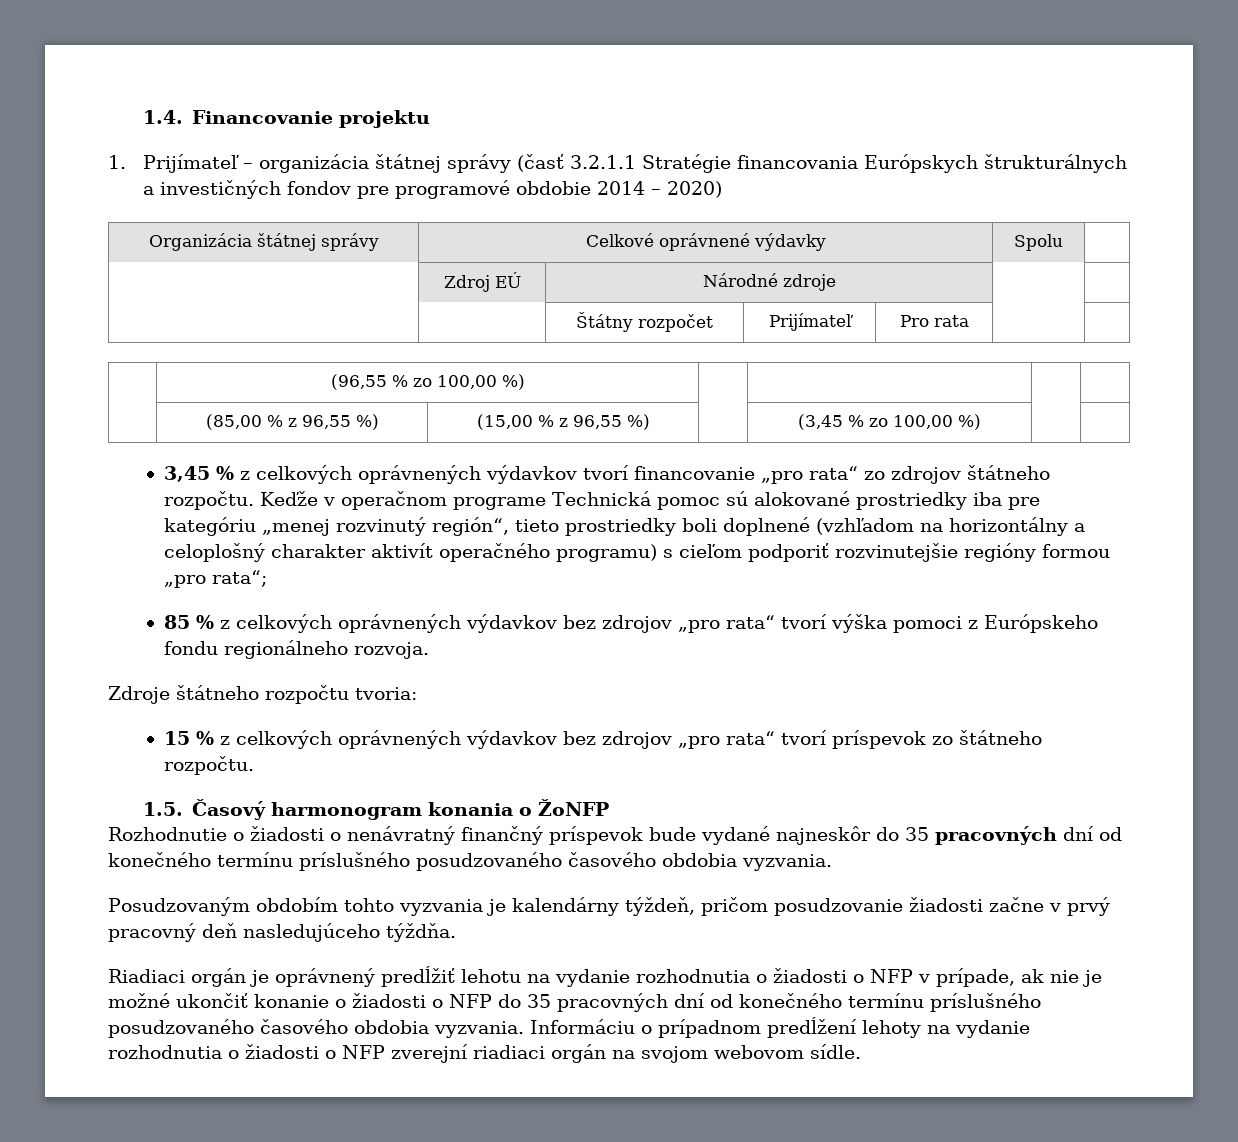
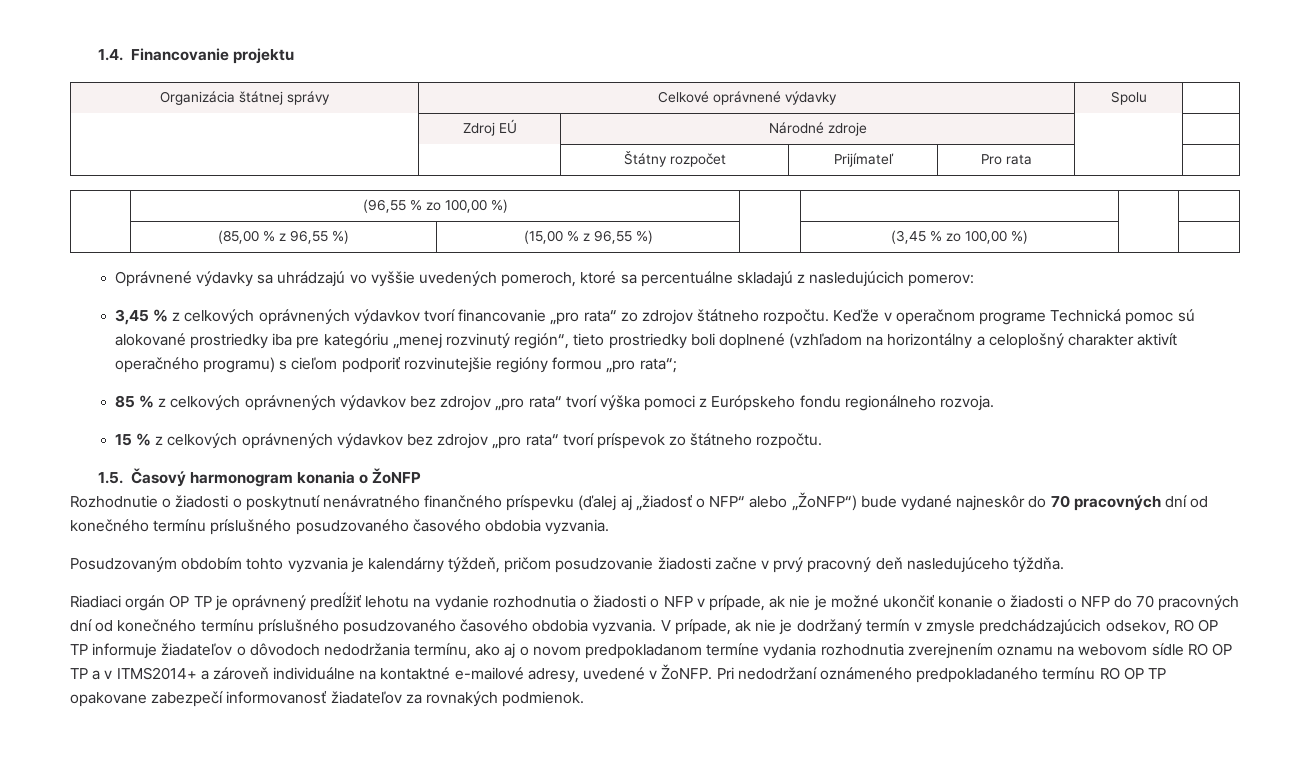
- 1. Prijímateľ – organizácia štátnej správy (časť 3.2.1.1 Stratégie financovania Európskych štrukturálnych a investičných fondov pre programové obdobie 2014 – 2020)
+ Oprávnené výdavky sa uhrádzajú vo vyššie uvedených pomeroch, ktoré sa percentuálne skladajú z nasledujúcich pomerov:
- Zdroje štátneho rozpočtu tvoria:
- Rozhodnutie o žiadosti o nenávratný finančný príspevok bude vydané najneskôr do 35 pracovných dní od konečného termínu príslušného posudzovaného časového obdobia vyzvania.
+ Rozhodnutie o žiadosti o poskytnutí nenávratného finančného príspevku (ďalej aj „žiadosť o NFP“ alebo „ŽoNFP“) bude vydané najneskôr do 70 pracovných dní od konečného termínu príslušného posudzovaného časového obdobia vyzvania.
- Riadiaci orgán je oprávnený predĺžiť lehotu na vydanie rozhodnutia o žiadosti o NFP v prípade, ak nie je možné ukončiť konanie o žiadosti o NFP do 35 pracovných dní od konečného termínu príslušného posudzovaného časového obdobia vyzvania.
+ Riadiaci orgán OP TP je oprávnený predĺžiť lehotu na vydanie rozhodnutia o žiadosti o NFP v prípade, ak nie je možné ukončiť konanie o žiadosti o NFP do 70 pracovných dní od konečného termínu príslušného posudzovaného časového obdobia vyzvania.
- Informáciu o prípadnom predĺžení lehoty na vydanie rozhodnutia o žiadosti o NFP zverejní riadiaci orgán na svojom webovom sídle.
+ V prípade, ak nie je dodržaný termín v zmysle predchádzajúcich odsekov, RO OP TP informuje žiadateľov o dôvodoch nedodržania termínu, ako aj o novom predpokladanom termíne vydania rozhodnutia zverejnením oznamu na webovom sídle RO OP TP a v ITMS2014+ a zároveň individuálne na kontaktné e-mailové adresy, uvedené v ŽoNFP. Pri nedodržaní oznámeného predpokladaného termínu RO OP TP opakovane zabezpečí informovanosť žiadateľov za rovnakých podmienok.

